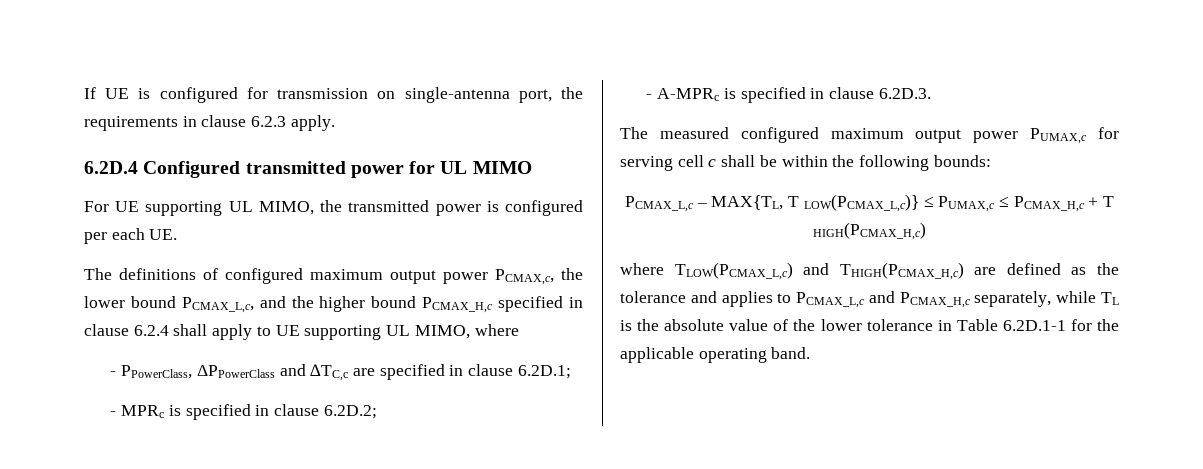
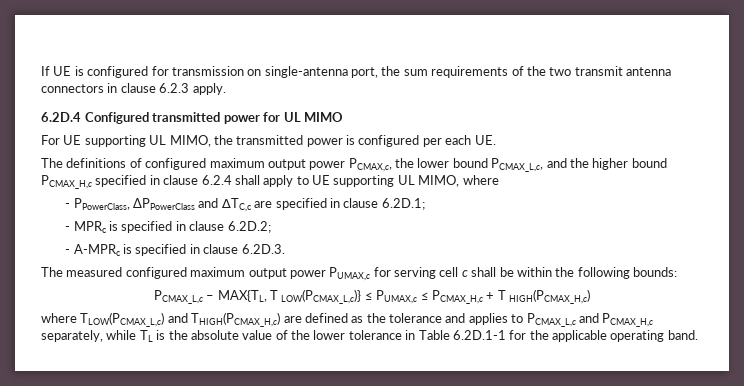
- If UE is configured for transmission on single-antenna port, the requirements in clause 6.2.3 apply.
+ If UE is configured for transmission on single-antenna port, the sum requirements of the two transmit antenna connectors in clause 6.2.3 apply.

